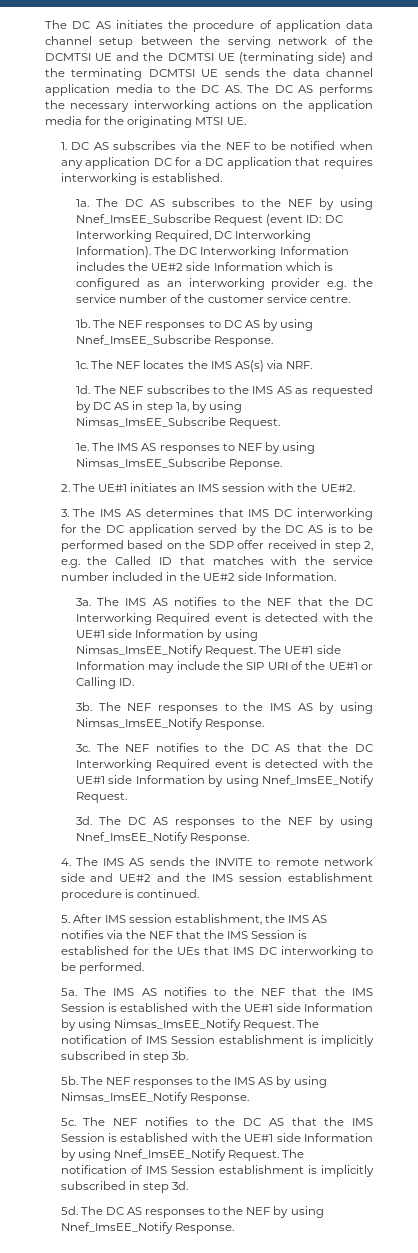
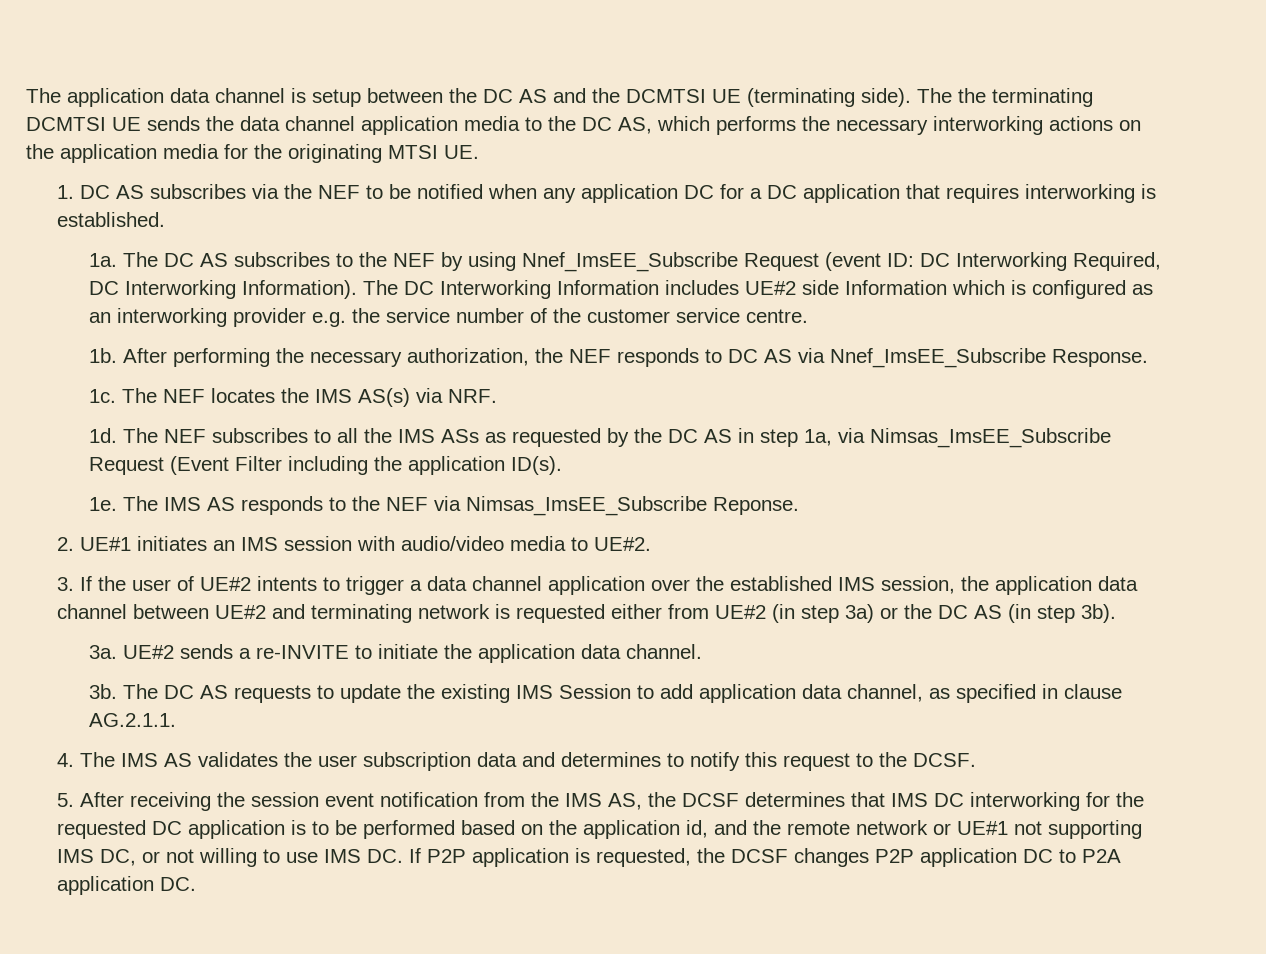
- The DC AS initiates the procedure of application data channel setup between the serving network of the DCMTSI UE and the DCMTSI UE (terminating side) and the terminating DCMTSI UE sends the data channel application media to the DC AS. The DC AS performs the necessary interworking actions on the application media for the originating MTSI UE.
+ The application data channel is setup between the DC AS and the DCMTSI UE (terminating side). The the terminating DCMTSI UE sends the data channel application media to the DC AS, which performs the necessary interworking actions on the application media for the originating MTSI UE.
- The DC Interworking Information includes the UE#2 side Information which is configured as an interworking provider e.g. the service number of the customer service centre.
+ The DC Interworking Information includes UE#2 side Information which is configured as an interworking provider e.g. the service number of the customer service centre.
- The NEF responses to DC AS by using Nnef_ImsEE_Subscribe Response.
+ After performing the necessary authorization, the NEF responds to DC AS via Nnef_ImsEE_Subscribe Response.
- The NEF subscribes to the IMS AS as requested by DC AS in step 1a, by using Nimsas_ImsEE_Subscribe Request.
+ The NEF subscribes to all the IMS ASs as requested by the DC AS in step 1a, via Nimsas_ImsEE_Subscribe Request (Event Filter including the application ID(s).
- The IMS AS responses to NEF by using Nimsas_ImsEE_Subscribe Reponse.
+ The IMS AS responds to the NEF via Nimsas_ImsEE_Subscribe Reponse.
- 2. The UE#1 initiates an IMS session with the UE#2.
+ 2. UE#1 initiates an IMS session with audio/video media to UE#2.
- 3. The IMS AS determines that IMS DC interworking for the DC application served by the DC AS is to be performed based on the SDP offer received in step 2, e.g. the Called ID that matches with the service number included in the UE#2 side Information.
- 3a. The IMS AS notifies to the NEF that the DC Interworking Required event is detected with the UE#1 side Information by using Nimsas_ImsEE_Notify Request. The UE#1 side Information may include the SIP URI of the UE#1 or Calling ID.
- 3b. The NEF responses to the IMS AS by using Nimsas_ImsEE_Notify Response.
- 3c. The NEF notifies to the DC AS that the DC Interworking Required event is detected with the UE#1 side Information by using Nnef_ImsEE_Notify Request.
- 3d. The DC AS responses to the NEF by using Nnef_ImsEE_Notify Response.
- 4. The IMS AS sends the INVITE to remote network side and UE#2 and the IMS session establishment procedure is continued.
- 5. After IMS session establishment, the IMS AS notifies via the NEF that the IMS Session is established for the UEs that IMS DC interworking to be performed.
- 5a. The IMS AS notifies to the NEF that the IMS Session is established with the UE#1 side Information by using Nimsas_ImsEE_Notify Request. The notification of IMS Session establishment is implicitly subscribed in step 3b.
- 5b. The NEF responses to the IMS AS by using Nimsas_ImsEE_Notify Response.
- 5c. The NEF notifies to the DC AS that the IMS Session is established with the UE#1 side Information by using Nnef_ImsEE_Notify Request. The notification of IMS Session establishment is implicitly subscribed in step 3d.
- 5d. The DC AS responses to the NEF by using Nnef_ImsEE_Notify Response.
+ 3. If the user of UE#2 intents to trigger a data channel application over the established IMS session, the application data channel between UE#2 and terminating network is requested either from UE#2 (in step 3a) or the DC AS (in step 3b).
+ 3a. UE#2 sends a re-INVITE to initiate the application data channel.
+ 3b. The DC AS requests to update the existing IMS Session to add application data channel, as specified in clause AG.2.1.1.
+ 4. The IMS AS validates the user subscription data and determines to notify this request to the DCSF.
+ 5. After receiving the session event notification from the IMS AS, the DCSF determines that IMS DC interworking for the requested DC application is to be performed based on the application id, and the remote network or UE#1 not supporting IMS DC, or not willing to use IMS DC. If P2P application is requested, the DCSF changes P2P application DC to P2A application DC.

